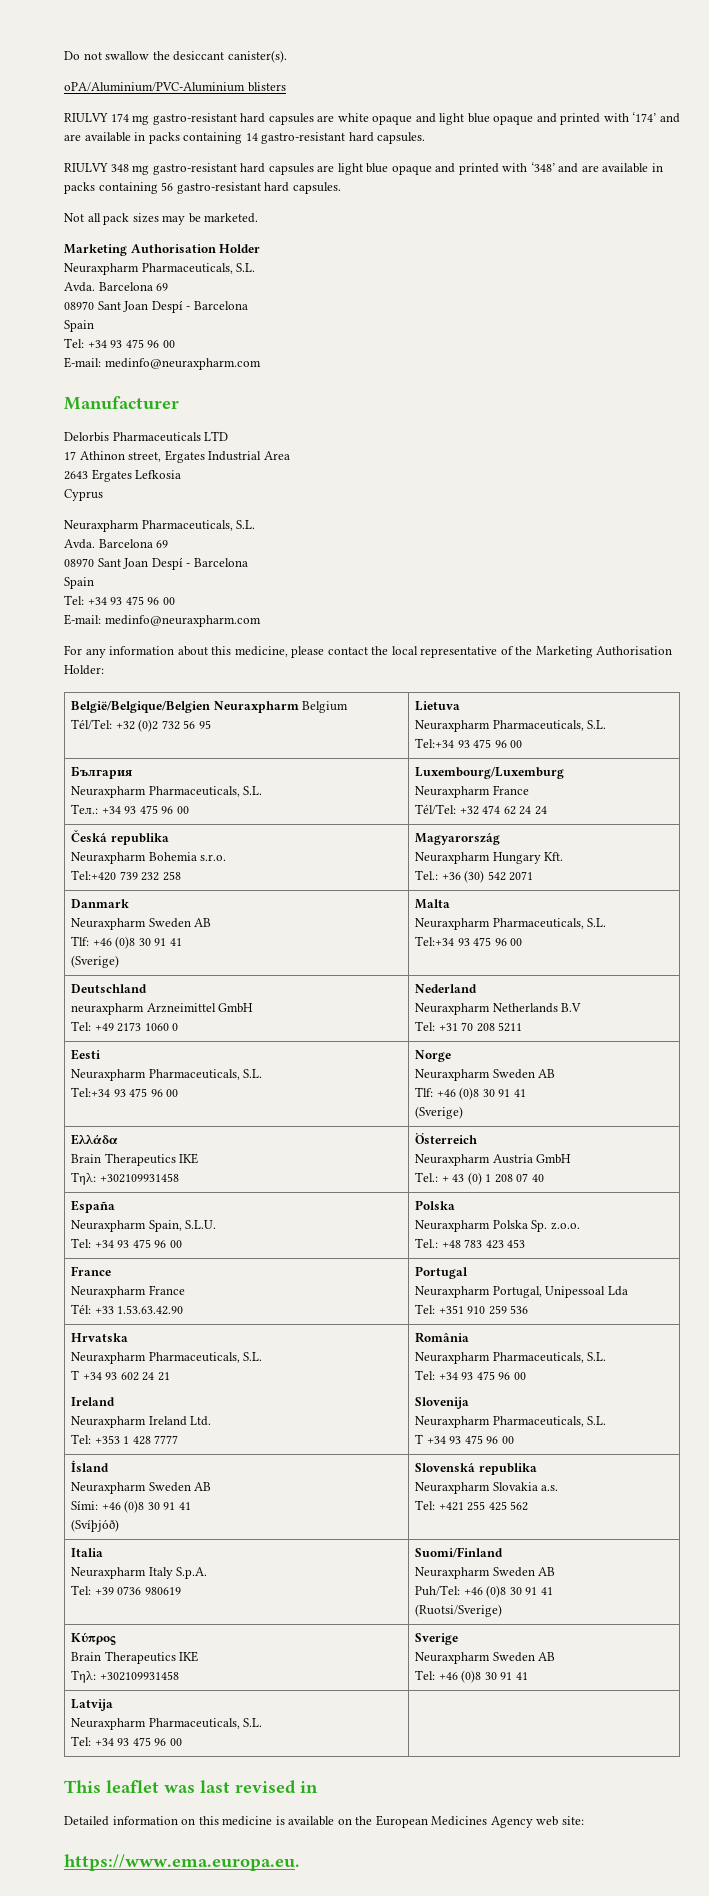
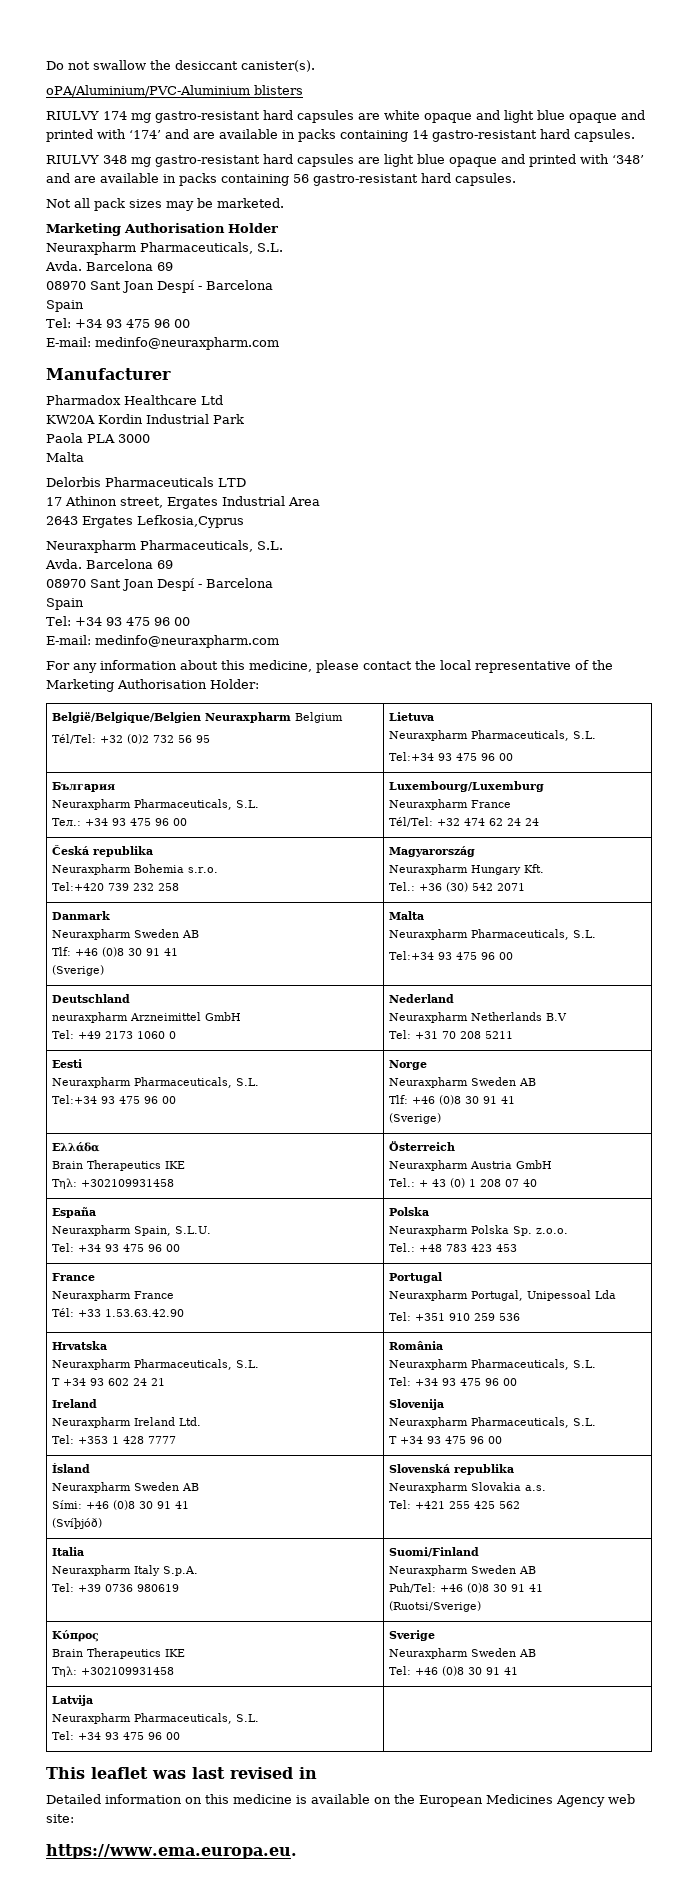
+ Pharmadox Healthcare Ltd
+ KW20A Kordin Industrial Park
+ Paola PLA 3000
+ Malta
- 2643 Ergates Lefkosia
- Cyprus
+ 2643 Ergates Lefkosia,Cyprus

